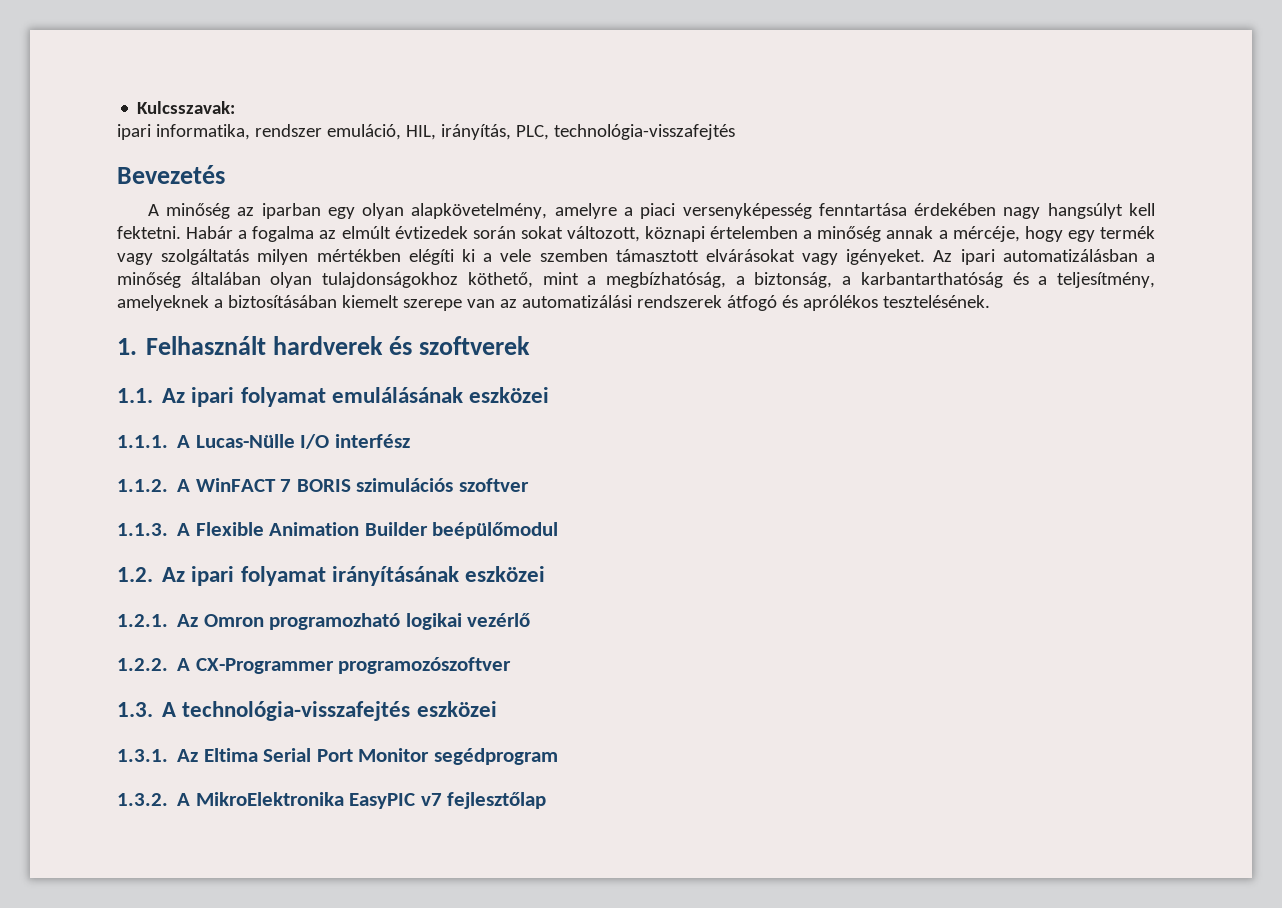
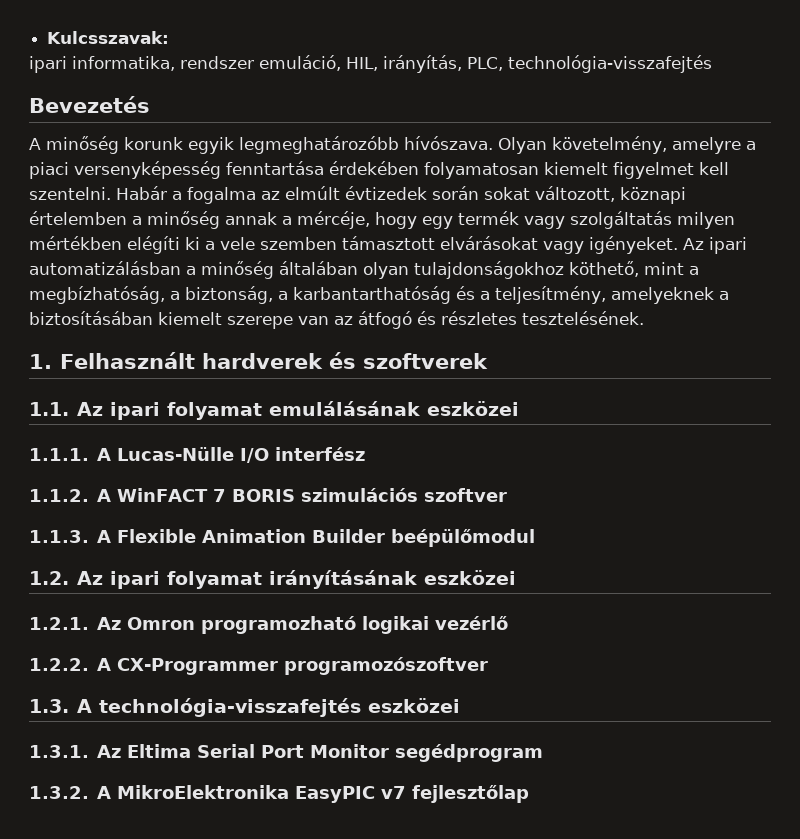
- A minőség az iparban egy olyan alapkövetelmény, amelyre a piaci versenyképesség fenntartása érdekében nagy hangsúlyt kell fektetni.
+ A minőség korunk egyik legmeghatározóbb hívószava. Olyan követelmény, amelyre a piaci versenyképesség fenntartása érdekében folyamatosan kiemelt figyelmet kell szentelni.
- Az ipari automatizálásban a minőség általában olyan tulajdonságokhoz köthető, mint a megbízhatóság, a biztonság, a karbantarthatóság és a teljesítmény, amelyeknek a biztosításában kiemelt szerepe van az automatizálási rendszerek átfogó és aprólékos tesztelésének.
+ Az ipari automatizálásban a minőség általában olyan tulajdonságokhoz köthető, mint a megbízhatóság, a biztonság, a karbantarthatóság és a teljesítmény, amelyeknek a biztosításában kiemelt szerepe van az átfogó és részletes tesztelésének.

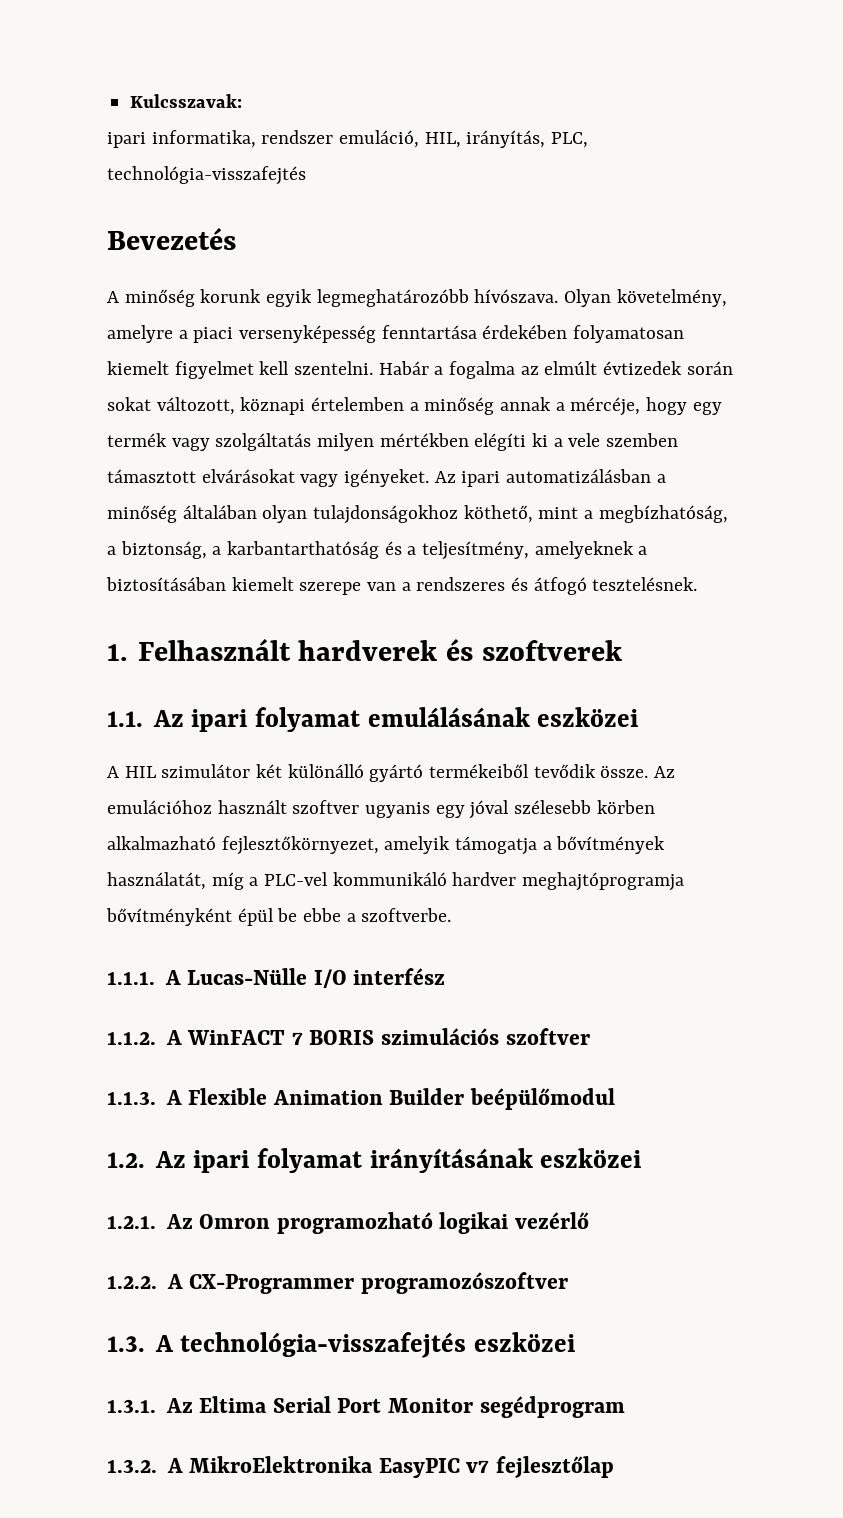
- Az ipari automatizálásban a minőség általában olyan tulajdonságokhoz köthető, mint a megbízhatóság, a biztonság, a karbantarthatóság és a teljesítmény, amelyeknek a biztosításában kiemelt szerepe van az átfogó és részletes tesztelésének.
+ Az ipari automatizálásban a minőség általában olyan tulajdonságokhoz köthető, mint a megbízhatóság, a biztonság, a karbantarthatóság és a teljesítmény, amelyeknek a biztosításában kiemelt szerepe van a rendszeres és átfogó tesztelésnek.
+ A HIL szimulátor két különálló gyártó termékeiből tevődik össze. Az emulációhoz használt szoftver ugyanis egy jóval szélesebb körben alkalmazható fejlesztőkörnyezet, amelyik támogatja a bővítmények használatát, míg a PLC-vel kommunikáló hardver meghajtóprogramja bővítményként épül be ebbe a szoftverbe.

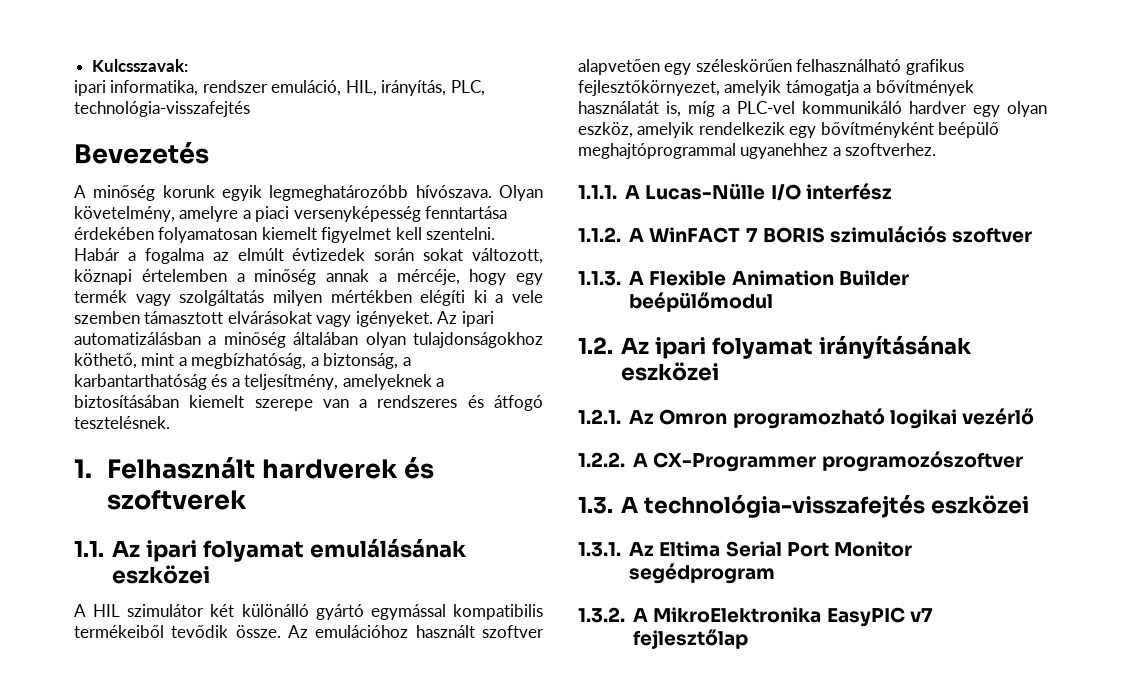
- A HIL szimulátor két különálló gyártó termékeiből tevődik össze.
+ A HIL szimulátor két különálló gyártó egymással kompatibilis termékeiből tevődik össze.
- Az emulációhoz használt szoftver ugyanis egy jóval szélesebb körben alkalmazható fejlesztőkörnyezet, amelyik támogatja a bővítmények használatát, míg a PLC-vel kommunikáló hardver meghajtóprogramja bővítményként épül be ebbe a szoftverbe.
+ Az emulációhoz használt szoftver alapvetően egy széleskörűen felhasználható grafikus fejlesztőkörnyezet, amelyik támogatja a bővítmények használatát is, míg a PLC-vel kommunikáló hardver egy olyan eszköz, amelyik rendelkezik egy bővítményként beépülő meghajtóprogrammal ugyanehhez a szoftverhez.

